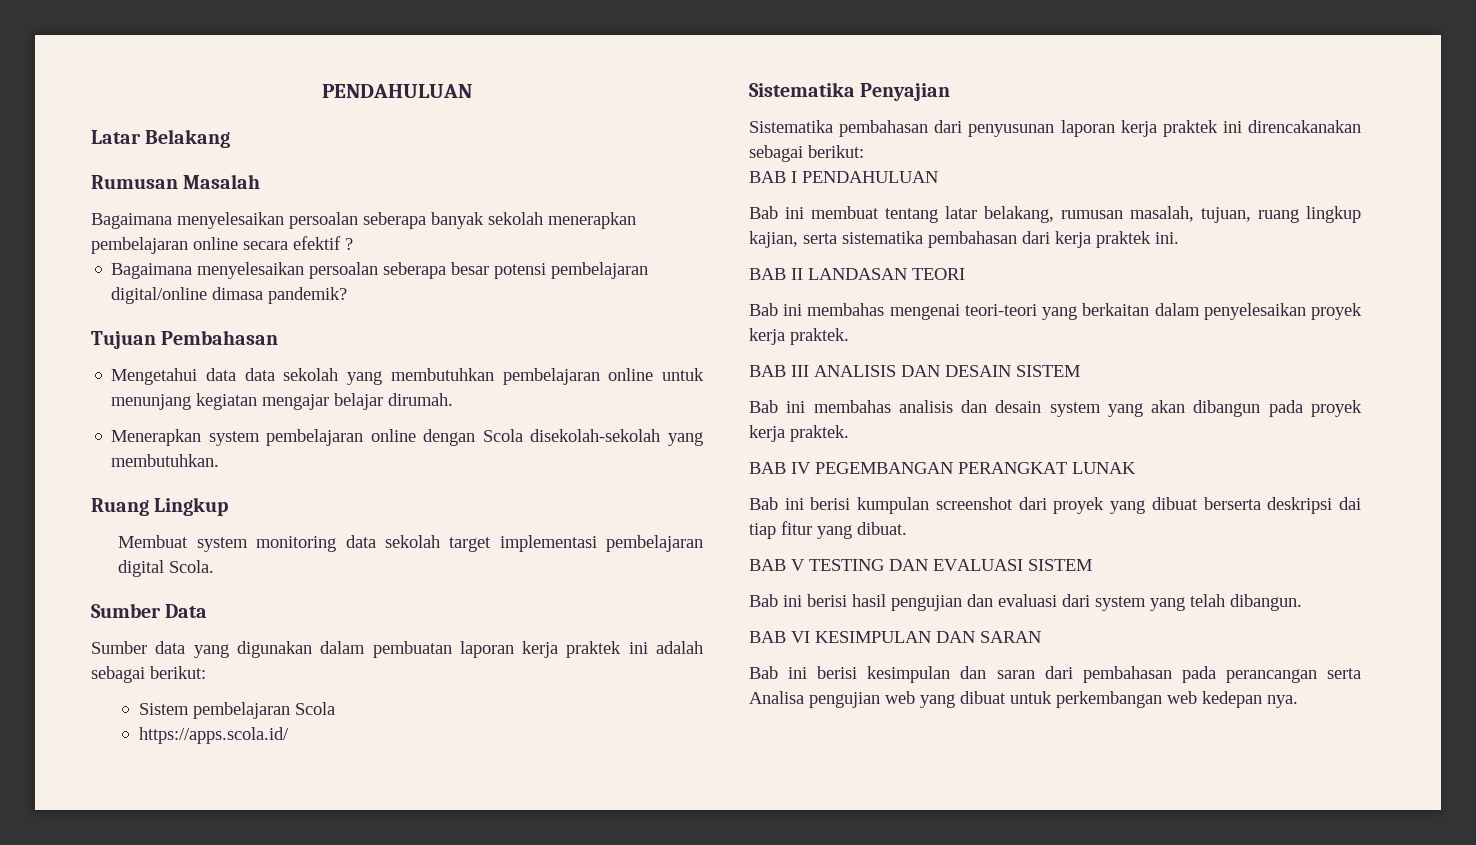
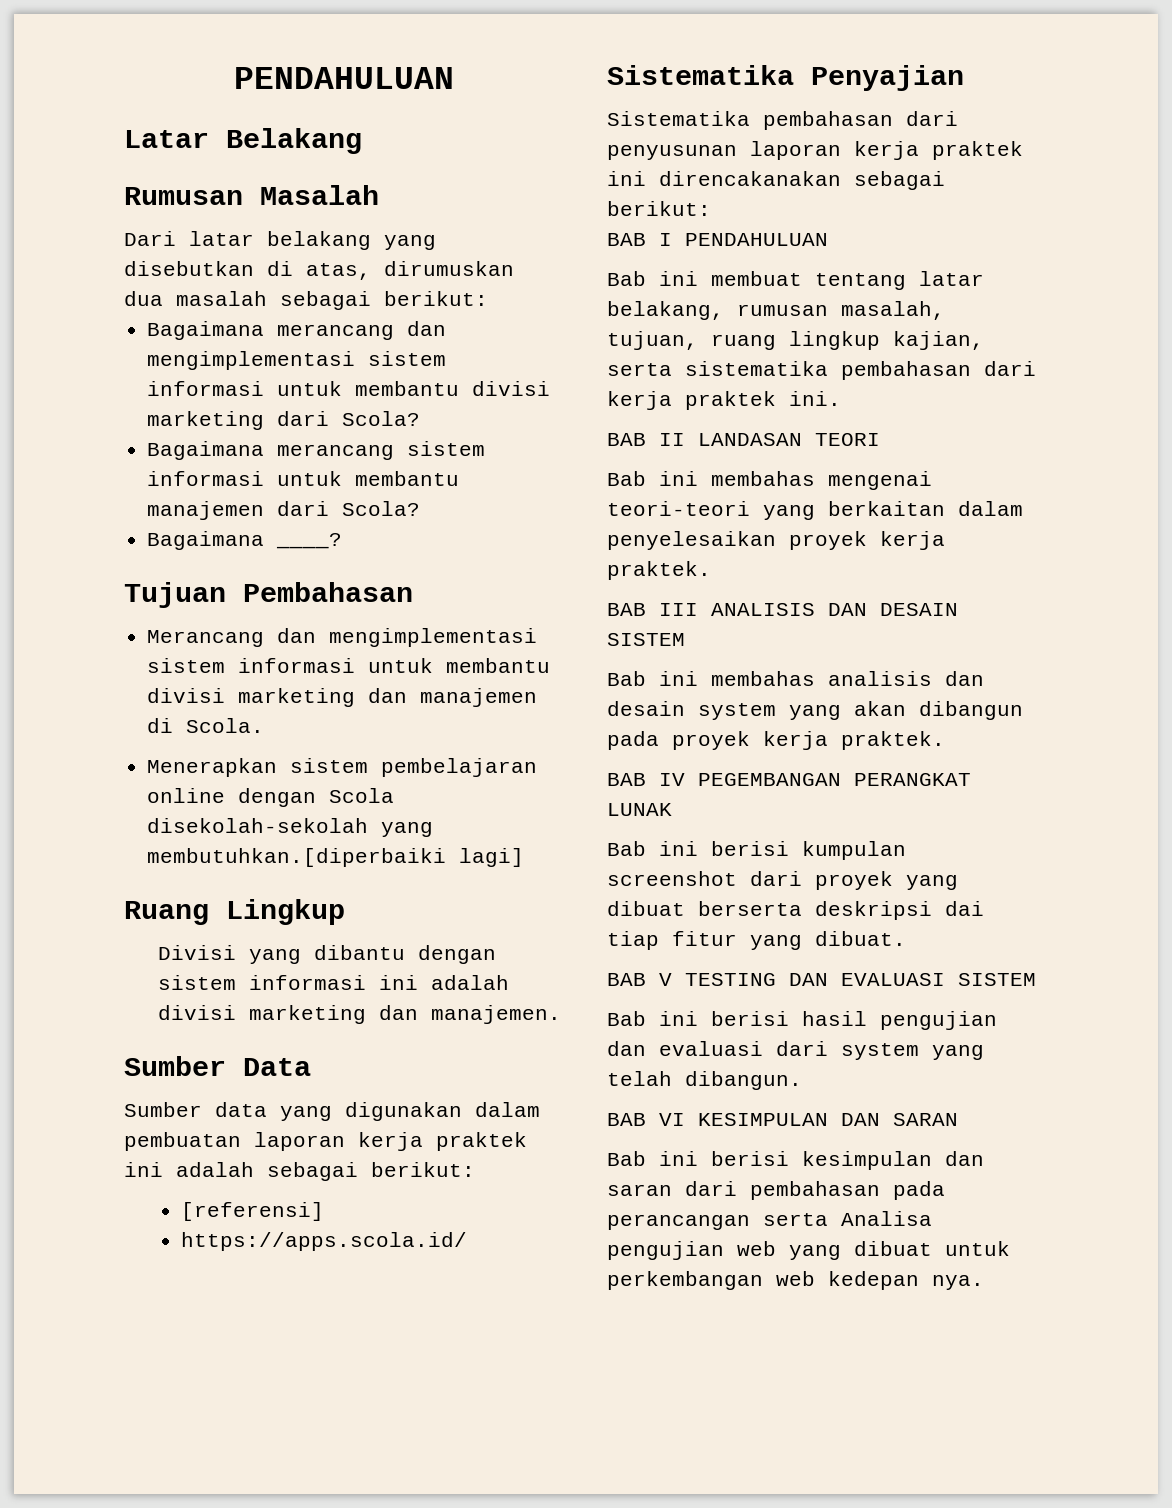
- Bagaimana menyelesaikan persoalan seberapa banyak sekolah menerapkan pembelajaran online secara efektif ?
- Bagaimana menyelesaikan persoalan seberapa besar potensi pembelajaran digital/online dimasa pandemik?
+ Dari latar belakang yang disebutkan di atas, dirumuskan dua masalah sebagai berikut:
+ Bagaimana merancang dan mengimplementasi sistem informasi untuk membantu divisi marketing dari Scola?
+ Bagaimana merancang sistem informasi untuk membantu manajemen dari Scola?
+ Bagaimana ____?
  Tujuan Pembahasan
- Mengetahui data data sekolah yang membutuhkan pembelajaran online untuk menunjang kegiatan mengajar belajar dirumah.
+ Merancang dan mengimplementasi sistem informasi untuk membantu divisi marketing dan manajemen di Scola.
- Menerapkan system pembelajaran online dengan Scola disekolah-sekolah yang membutuhkan.
+ Menerapkan sistem pembelajaran online dengan Scola disekolah-sekolah yang membutuhkan.[diperbaiki lagi]
- Membuat system monitoring data sekolah target implementasi pembelajaran digital Scola.
+ Divisi yang dibantu dengan sistem informasi ini adalah divisi marketing dan manajemen.
- Sistem pembelajaran Scola
+ [referensi]

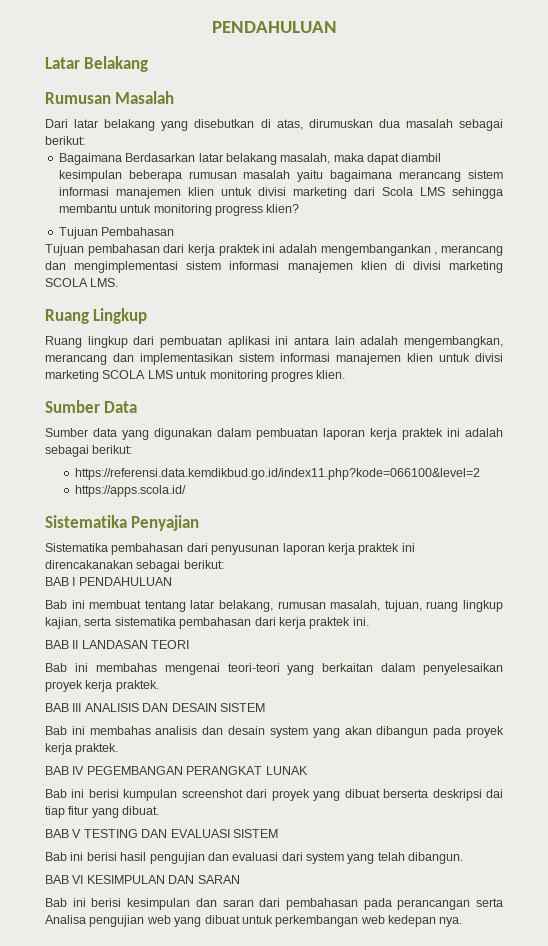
- Bagaimana merancang dan mengimplementasi sistem informasi untuk membantu divisi marketing dari Scola?
- Bagaimana merancang sistem informasi untuk membantu manajemen dari Scola?
- Bagaimana ____?
+ Bagaimana Berdasarkan latar belakang masalah, maka dapat diambil kesimpulan beberapa rumusan masalah yaitu bagaimana merancang sistem informasi manajemen klien untuk divisi marketing dari Scola LMS sehingga membantu untuk monitoring progress klien?
  Tujuan Pembahasan
- Merancang dan mengimplementasi sistem informasi untuk membantu divisi marketing dan manajemen di Scola.
- Menerapkan sistem pembelajaran online dengan Scola disekolah-sekolah yang membutuhkan.[diperbaiki lagi]
+ Tujuan pembahasan dari kerja praktek ini adalah mengembangankan , merancang dan mengimplementasi sistem informasi manajemen klien di divisi marketing SCOLA LMS.
  Ruang Lingkup
- Divisi yang dibantu dengan sistem informasi ini adalah divisi marketing dan manajemen.
+ Ruang lingkup dari pembuatan aplikasi ini antara lain adalah mengembangkan, merancang dan implementasikan sistem informasi manajemen klien untuk divisi marketing SCOLA LMS untuk monitoring progres klien.
- [referensi]
+ https://referensi.data.kemdikbud.go.id/index11.php?kode=066100&level=2

